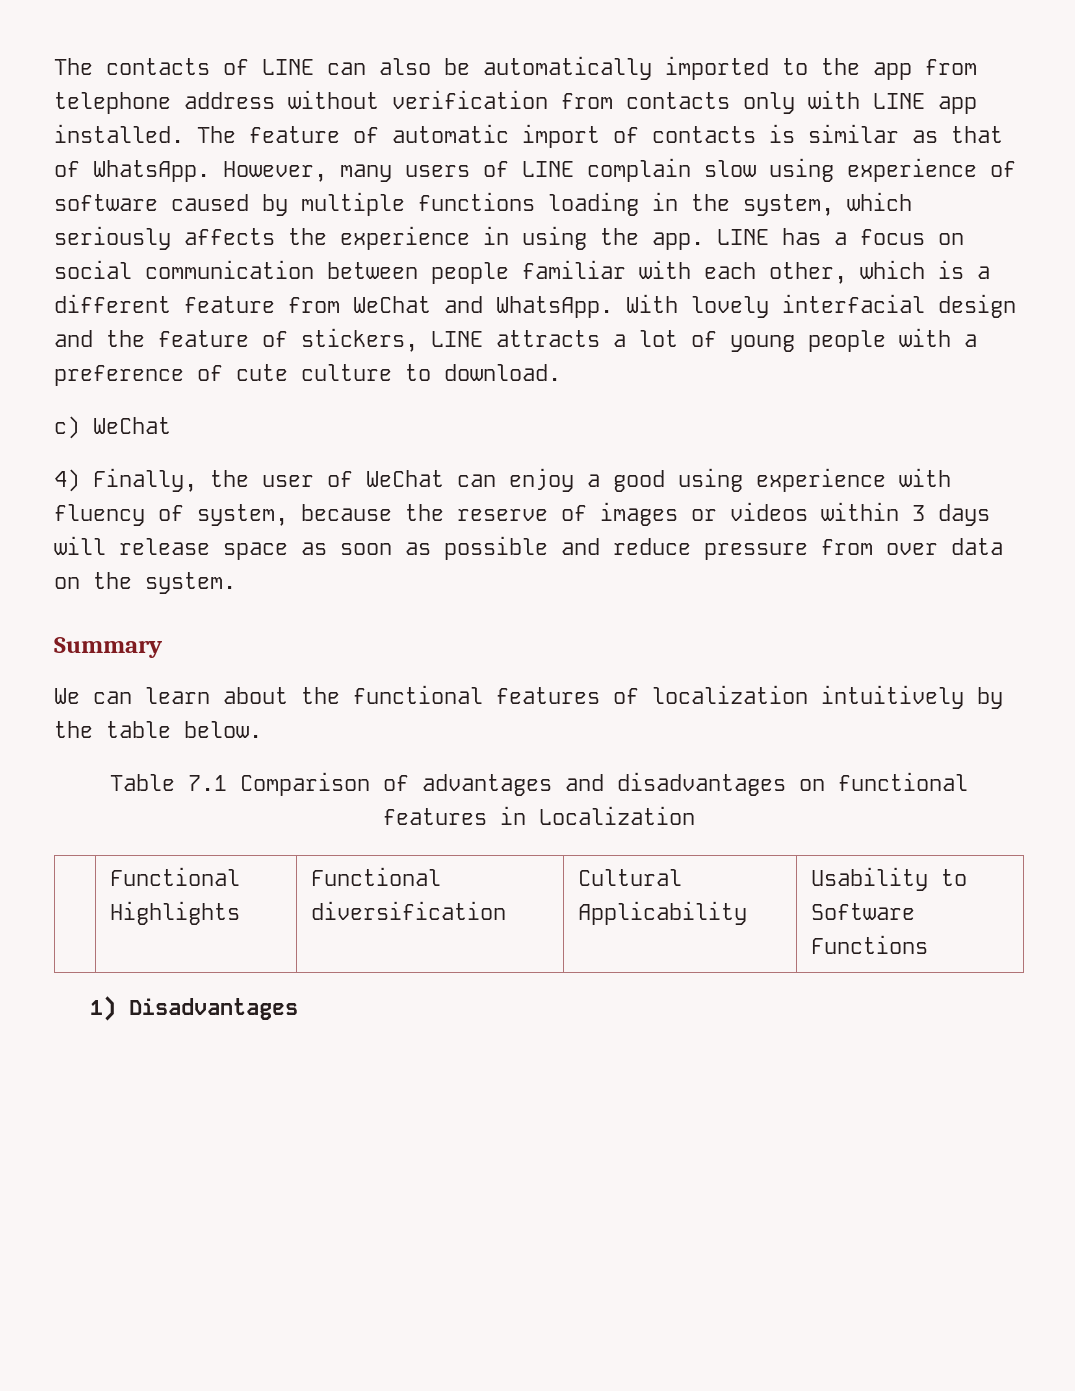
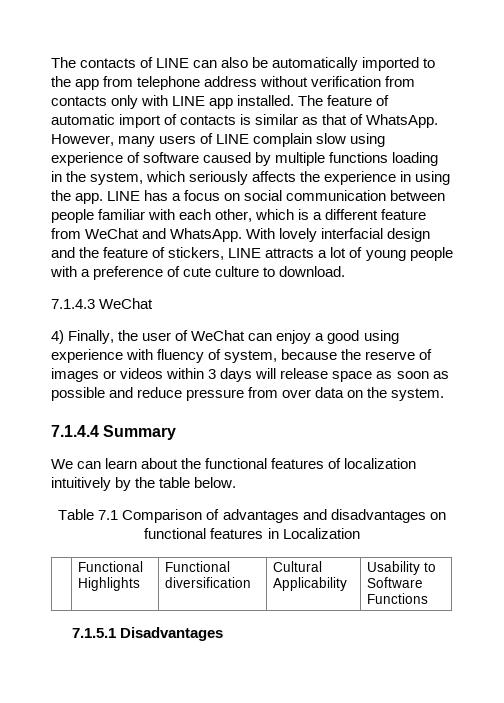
- c) WeChat
+ 7.1.4.3 WeChat
- Summary
+ 7.1.4.4 Summary
- 1) Disadvantages
+ 7.1.5.1 Disadvantages

